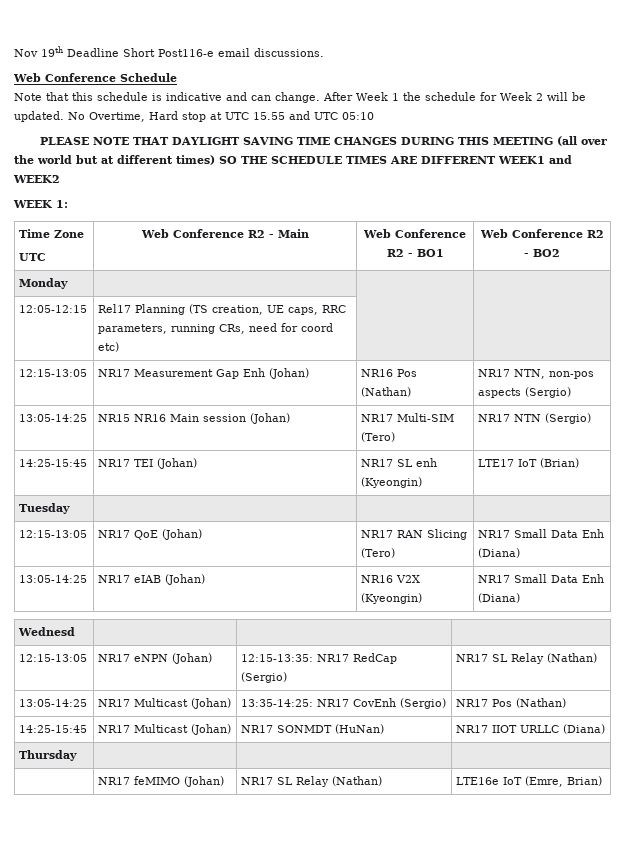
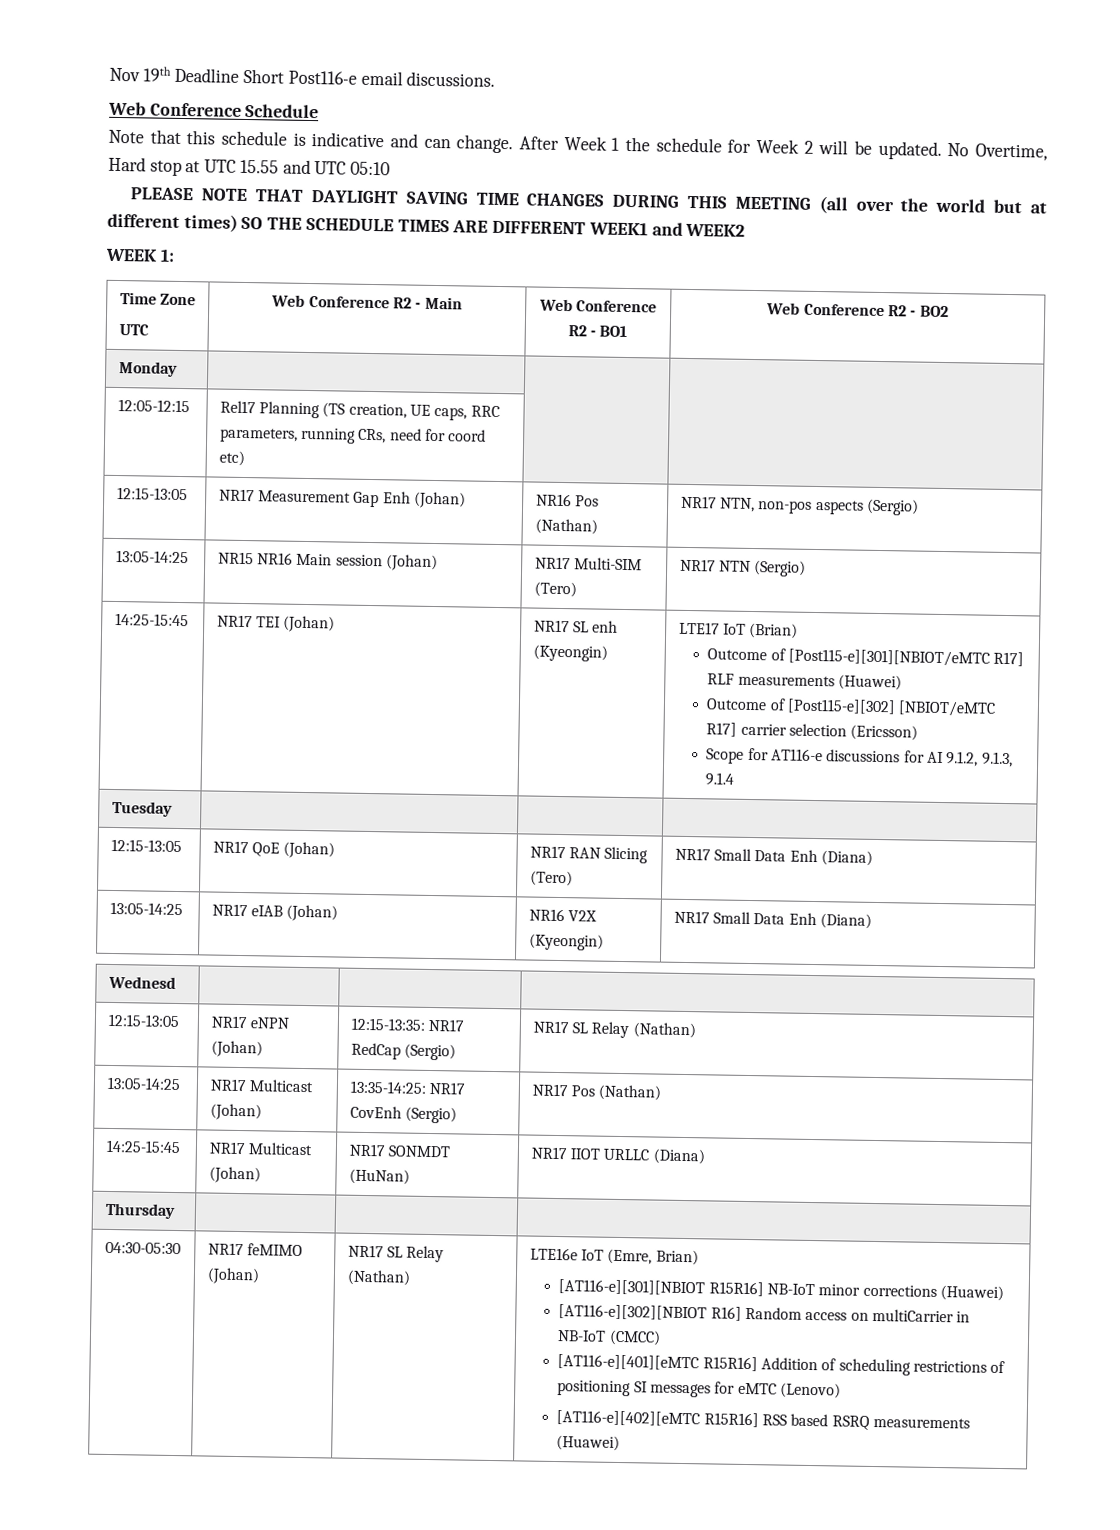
  14:25-15:45 | NR17 TEI (Johan) | NR17 SL enh (Kyeongin) | LTE17 IoT (Brian)
+ Outcome of [Post115-e][301][NBIOT/eMTC R17] RLF measurements (Huawei)
+ Outcome of [Post115-e][302] [NBIOT/eMTC R17] carrier selection (Ericsson)
+ Scope for AT116-e discussions for AI 9.1.2, 9.1.3, 9.1.4
+ 04:30-05:30
+ [AT116-e][301][NBIOT R15R16] NB-IoT minor corrections (Huawei)
+ [AT116-e][302][NBIOT R16] Random access on multiCarrier in NB-IoT (CMCC)
+ [AT116-e][401][eMTC R15R16] Addition of scheduling restrictions of positioning SI messages for eMTC (Lenovo)
+ [AT116-e][402][eMTC R15R16] RSS based RSRQ measurements (Huawei)

